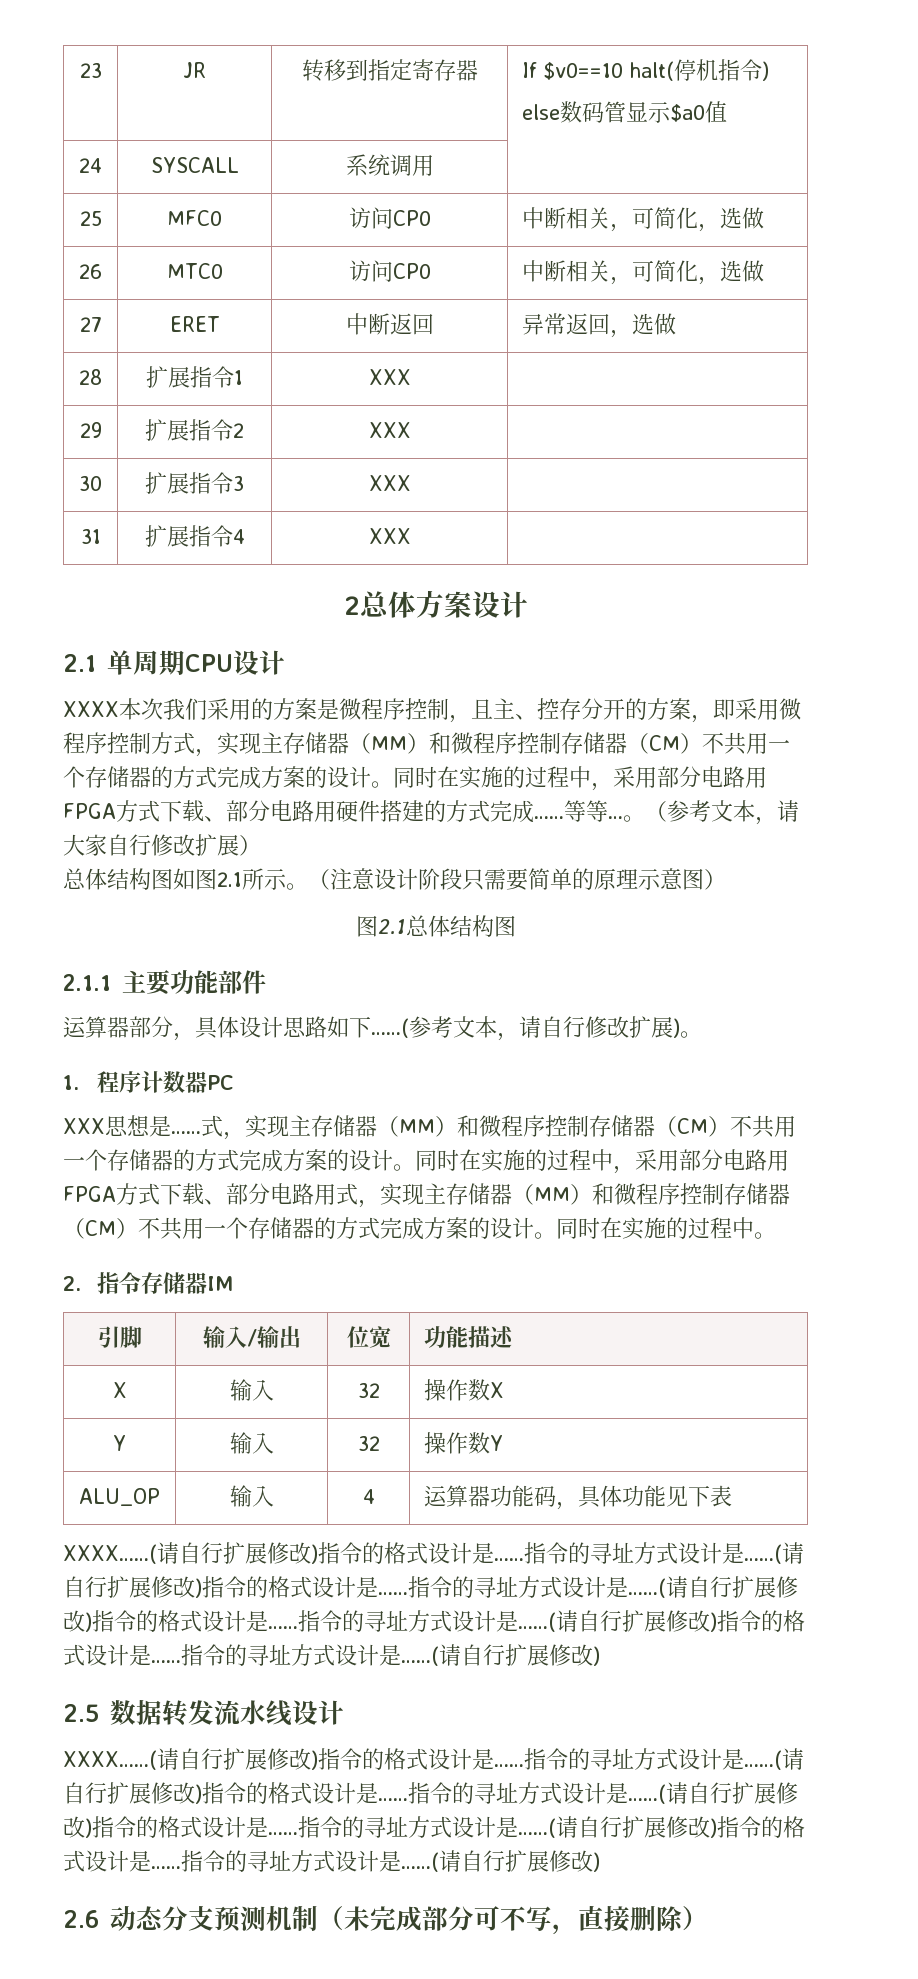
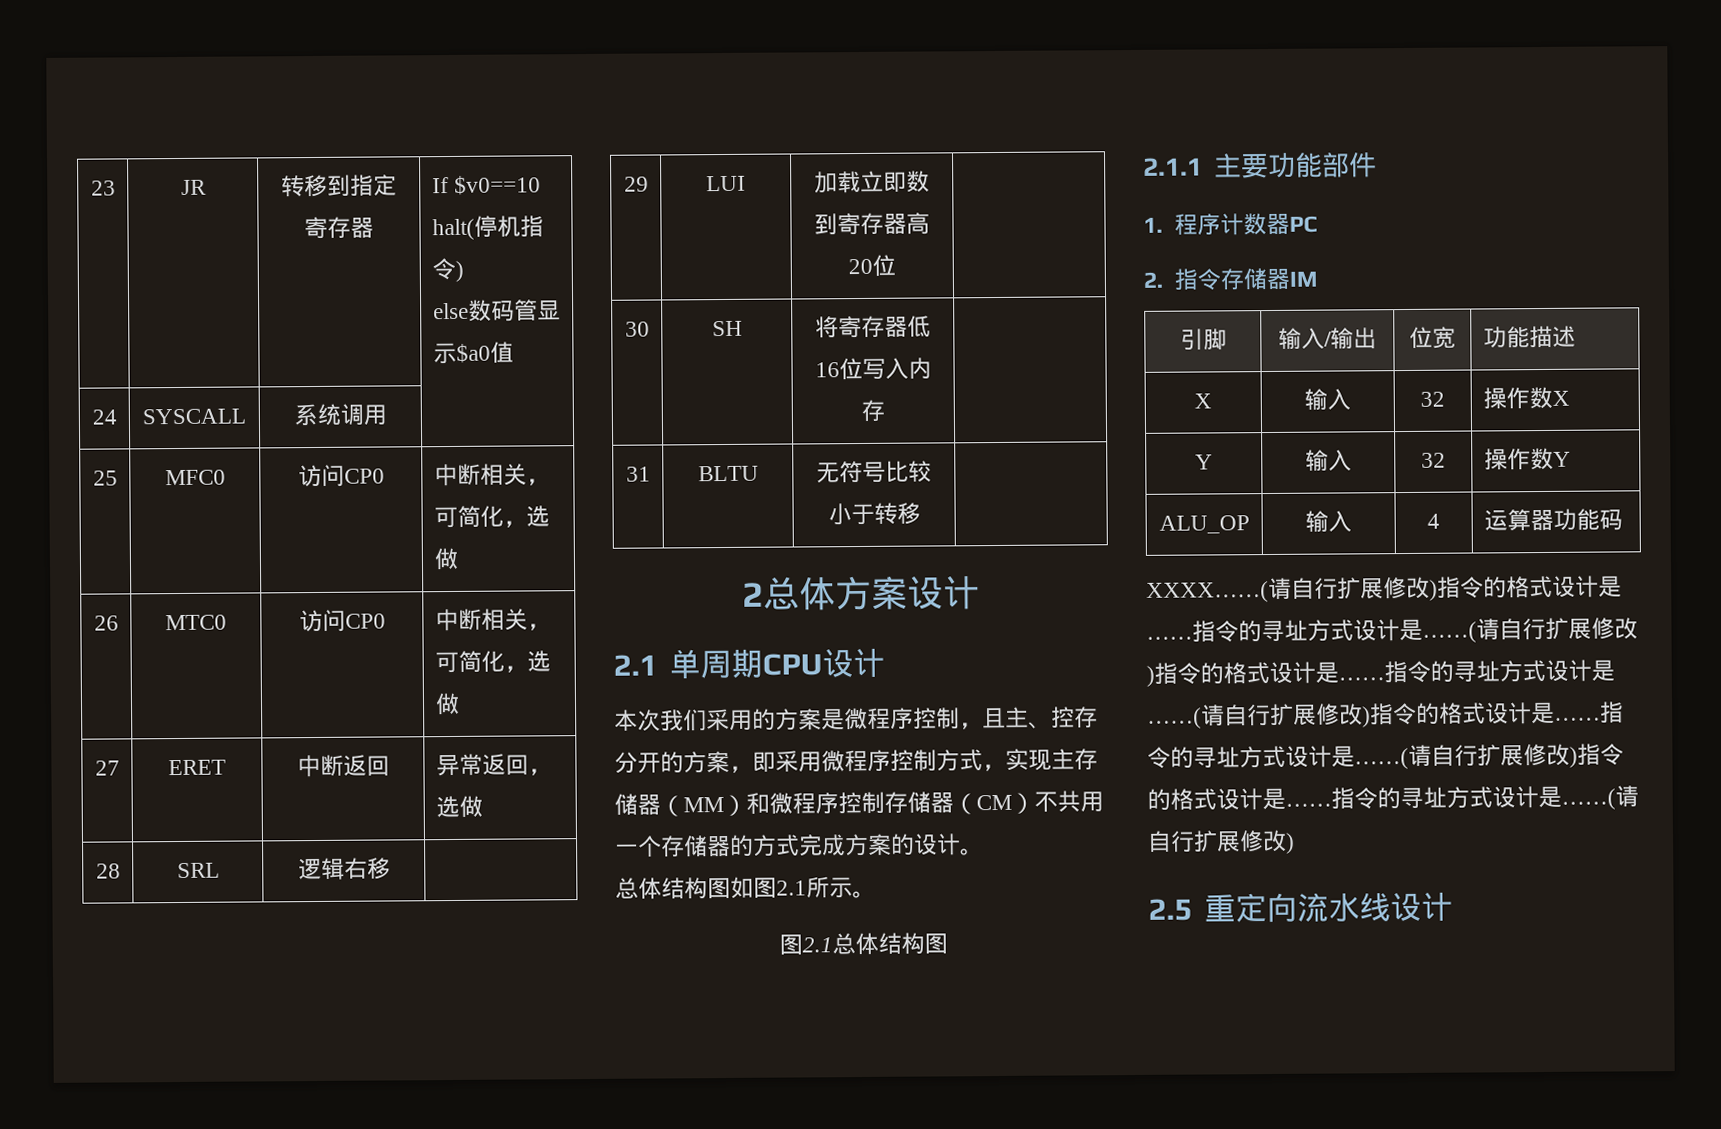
- 28 | 扩展指令1 | XXX |
- 29 | 扩展指令2 | XXX |
- 30 | 扩展指令3 | XXX |
- 31 | 扩展指令4 | XXX |
+ 28 | SRL | 逻辑右移 |
+ 29 | LUI | 加载立即数到寄存器高20位 |
+ 30 | SH | 将寄存器低16位写入内存 |
+ 31 | BLTU | 无符号比较小于转移 |
- XXXX本次我们采用的方案是微程序控制，且主、控存分开的方案，即采用微程序控制方式，实现主存储器（MM）和微程序控制存储器（CM）不共用一个存储器的方式完成方案的设计。同时在实施的过程中，采用部分电路用FPGA方式下载、部分电路用硬件搭建的方式完成……等等…。（参考文本，请大家自行修改扩展）
+ 本次我们采用的方案是微程序控制，且主、控存分开的方案，即采用微程序控制方式，实现主存储器（MM）和微程序控制存储器（CM）不共用一个存储器的方式完成方案的设计。
- （注意设计阶段只需要简单的原理示意图）
- 运算器部分，具体设计思路如下……(参考文本，请自行修改扩展)。
- XXX思想是……式，实现主存储器（MM）和微程序控制存储器（CM）不共用一个存储器的方式完成方案的设计。同时在实施的过程中，采用部分电路用FPGA方式下载、部分电路用式，实现主存储器（MM）和微程序控制存储器（CM）不共用一个存储器的方式完成方案的设计。同时在实施的过程中。
- ALU_OP | 输入 | 4 | 运算器功能码，具体功能见下表
+ ALU_OP | 输入 | 4 | 运算器功能码
- 2.5数据转发流水线设计
- XXXX……(请自行扩展修改)指令的格式设计是……指令的寻址方式设计是……(请自行扩展修改)指令的格式设计是……指令的寻址方式设计是……(请自行扩展修改)指令的格式设计是……指令的寻址方式设计是……(请自行扩展修改)指令的格式设计是……指令的寻址方式设计是……(请自行扩展修改)
- 2.6动态分支预测机制（未完成部分可不写，直接删除）
+ 2.5重定向流水线设计

